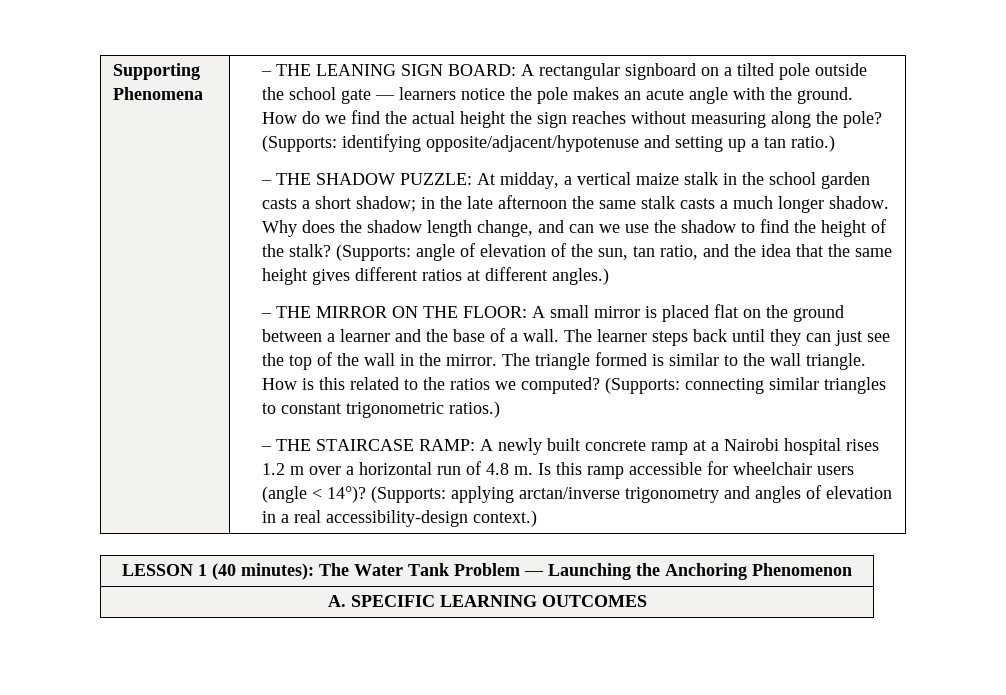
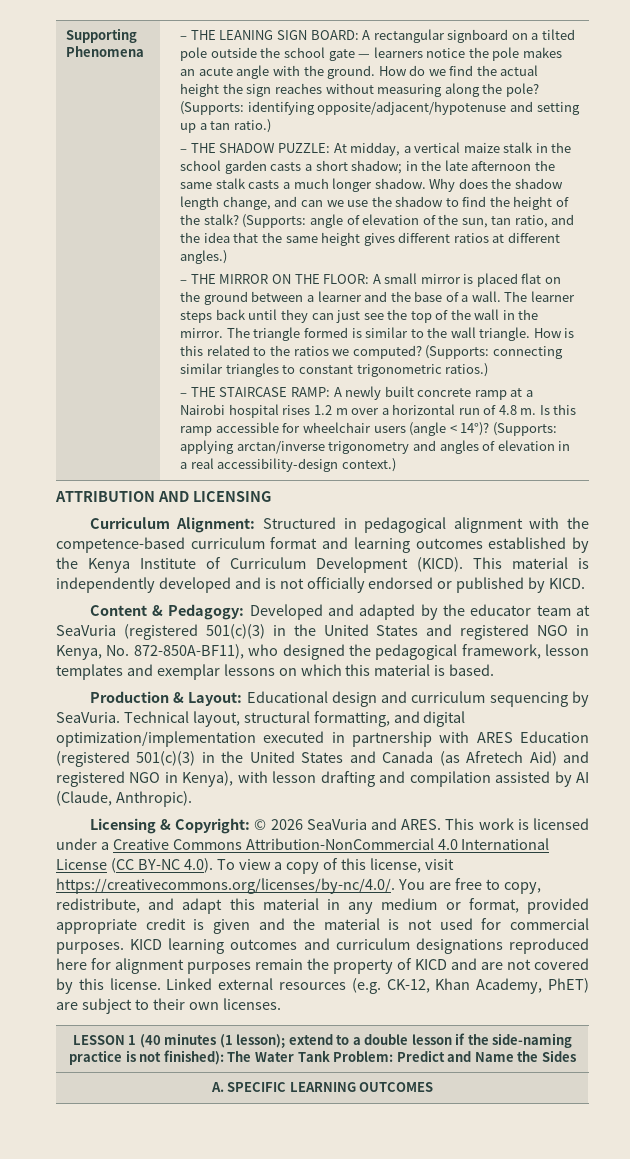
- LESSON 1 (40 minutes): The Water Tank Problem — Launching the Anchoring Phenomenon
+ ATTRIBUTION AND LICENSING
+ Curriculum Alignment: Structured in pedagogical alignment with the competence-based curriculum format and learning outcomes established by the Kenya Institute of Curriculum Development (KICD). This material is independently developed and is not officially endorsed or published by KICD.
+ Content & Pedagogy: Developed and adapted by the educator team at SeaVuria (registered 501(c)(3) in the United States and registered NGO in Kenya, No. 872-850A-BF11), who designed the pedagogical framework, lesson templates and exemplar lessons on which this material is based.
+ Production & Layout: Educational design and curriculum sequencing by SeaVuria. Technical layout, structural formatting, and digital optimization/implementation executed in partnership with ARES Education (registered 501(c)(3) in the United States and Canada (as Afretech Aid) and registered NGO in Kenya), with lesson drafting and compilation assisted by AI (Claude, Anthropic).
+ Licensing & Copyright: © 2026 SeaVuria and ARES. This work is licensed under a Creative Commons Attribution-NonCommercial 4.0 International License (CC BY-NC 4.0). To view a copy of this license, visit https://creativecommons.org/licenses/by-nc/4.0/. You are free to copy, redistribute, and adapt this material in any medium or format, provided appropriate credit is given and the material is not used for commercial purposes. KICD learning outcomes and curriculum designations reproduced here for alignment purposes remain the property of KICD and are not covered by this license. Linked external resources (e.g. CK-12, Khan Academy, PhET) are subject to their own licenses.
+ LESSON 1 (40 minutes (1 lesson); extend to a double lesson if the side-naming practice is not finished): The Water Tank Problem: Predict and Name the Sides

